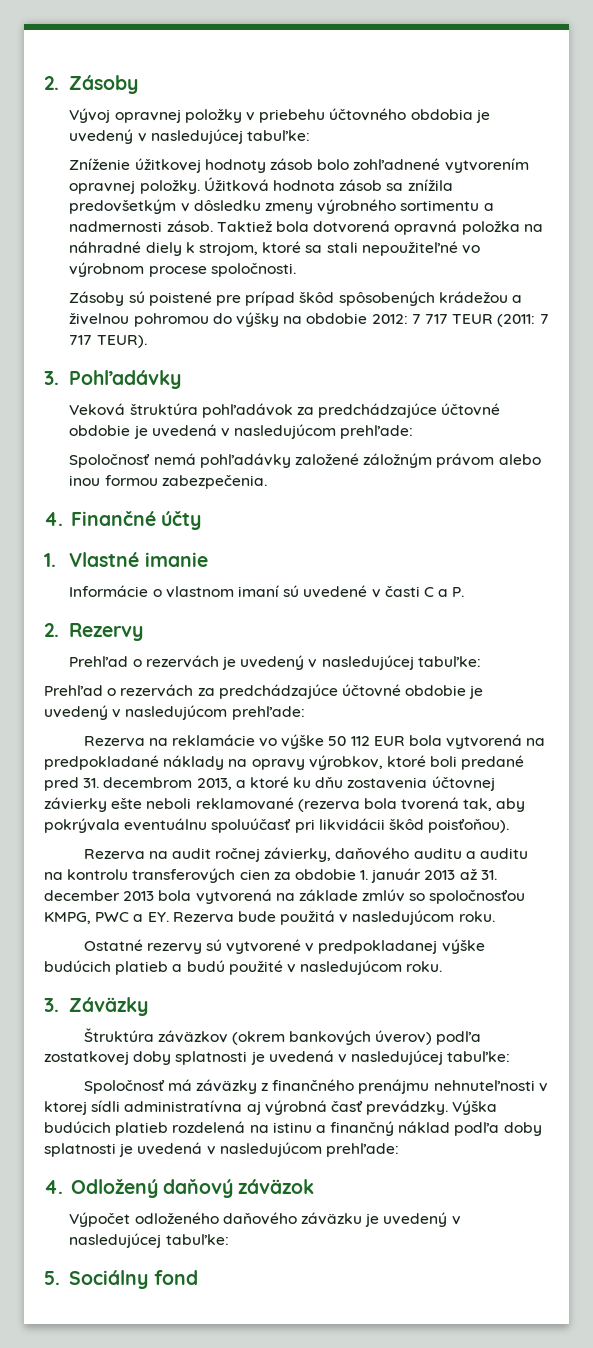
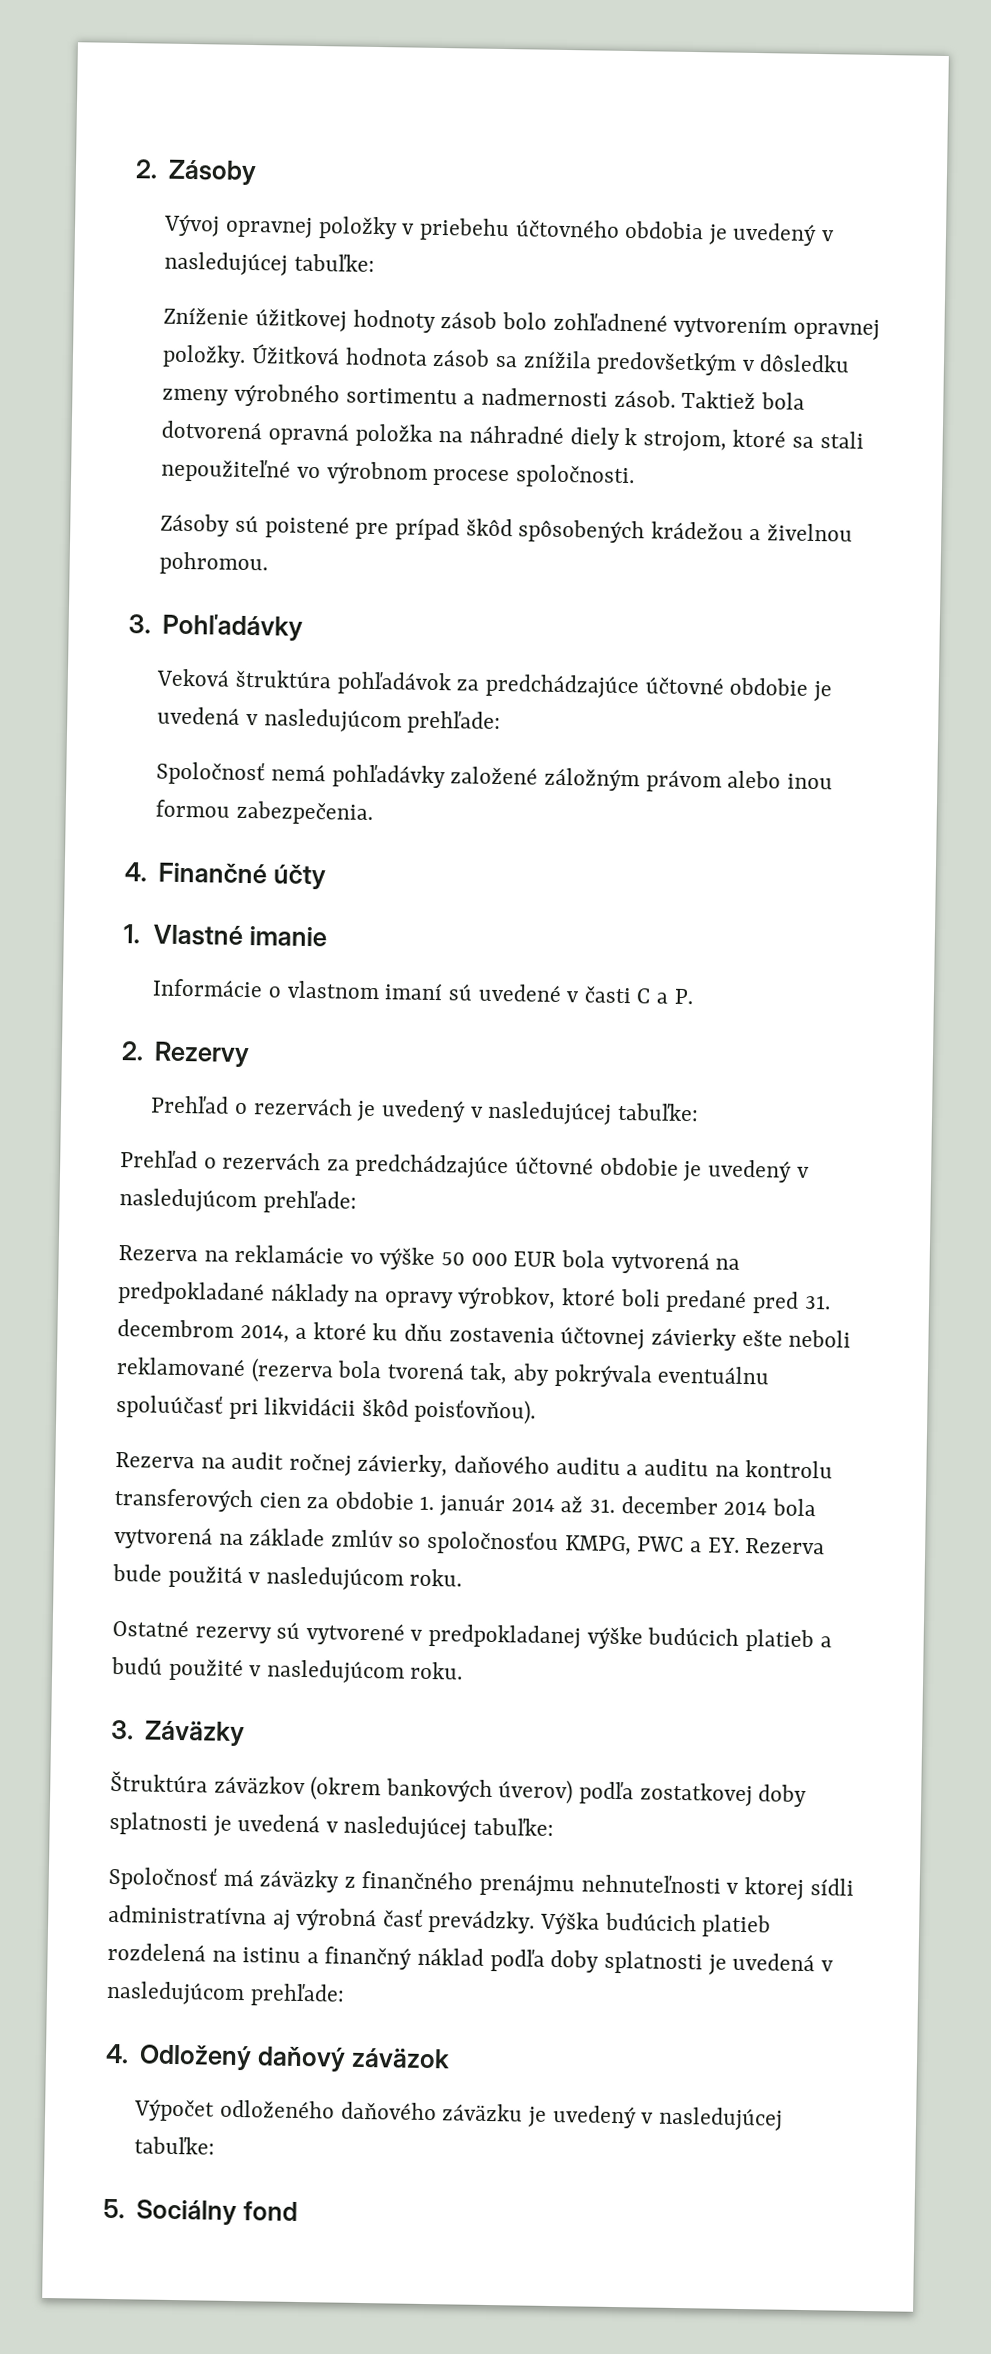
- Zásoby sú poistené pre prípad škôd spôsobených krádežou a živelnou pohromou do výšky na obdobie 2012: 7 717 TEUR (2011: 7 717 TEUR).
+ Zásoby sú poistené pre prípad škôd spôsobených krádežou a živelnou pohromou.
- Rezerva na reklamácie vo výške 50 112 EUR bola vytvorená na predpokladané náklady na opravy výrobkov, ktoré boli predané pred 31. decembrom 2013, a ktoré ku dňu zostavenia účtovnej závierky ešte neboli reklamované (rezerva bola tvorená tak, aby pokrývala eventuálnu spoluúčasť pri likvidácii škôd poisťoňou).
+ Rezerva na reklamácie vo výške 50 000 EUR bola vytvorená na predpokladané náklady na opravy výrobkov, ktoré boli predané pred 31. decembrom 2014, a ktoré ku dňu zostavenia účtovnej závierky ešte neboli reklamované (rezerva bola tvorená tak, aby pokrývala eventuálnu spoluúčasť pri likvidácii škôd poisťovňou).
- Rezerva na audit ročnej závierky, daňového auditu a auditu na kontrolu transferových cien za obdobie 1. január 2013 až 31. december 2013 bola vytvorená na základe zmlúv so spoločnosťou KMPG, PWC a EY. Rezerva bude použitá v nasledujúcom roku.
+ Rezerva na audit ročnej závierky, daňového auditu a auditu na kontrolu transferových cien za obdobie 1. január 2014 až 31. december 2014 bola vytvorená na základe zmlúv so spoločnosťou KMPG, PWC a EY. Rezerva bude použitá v nasledujúcom roku.

